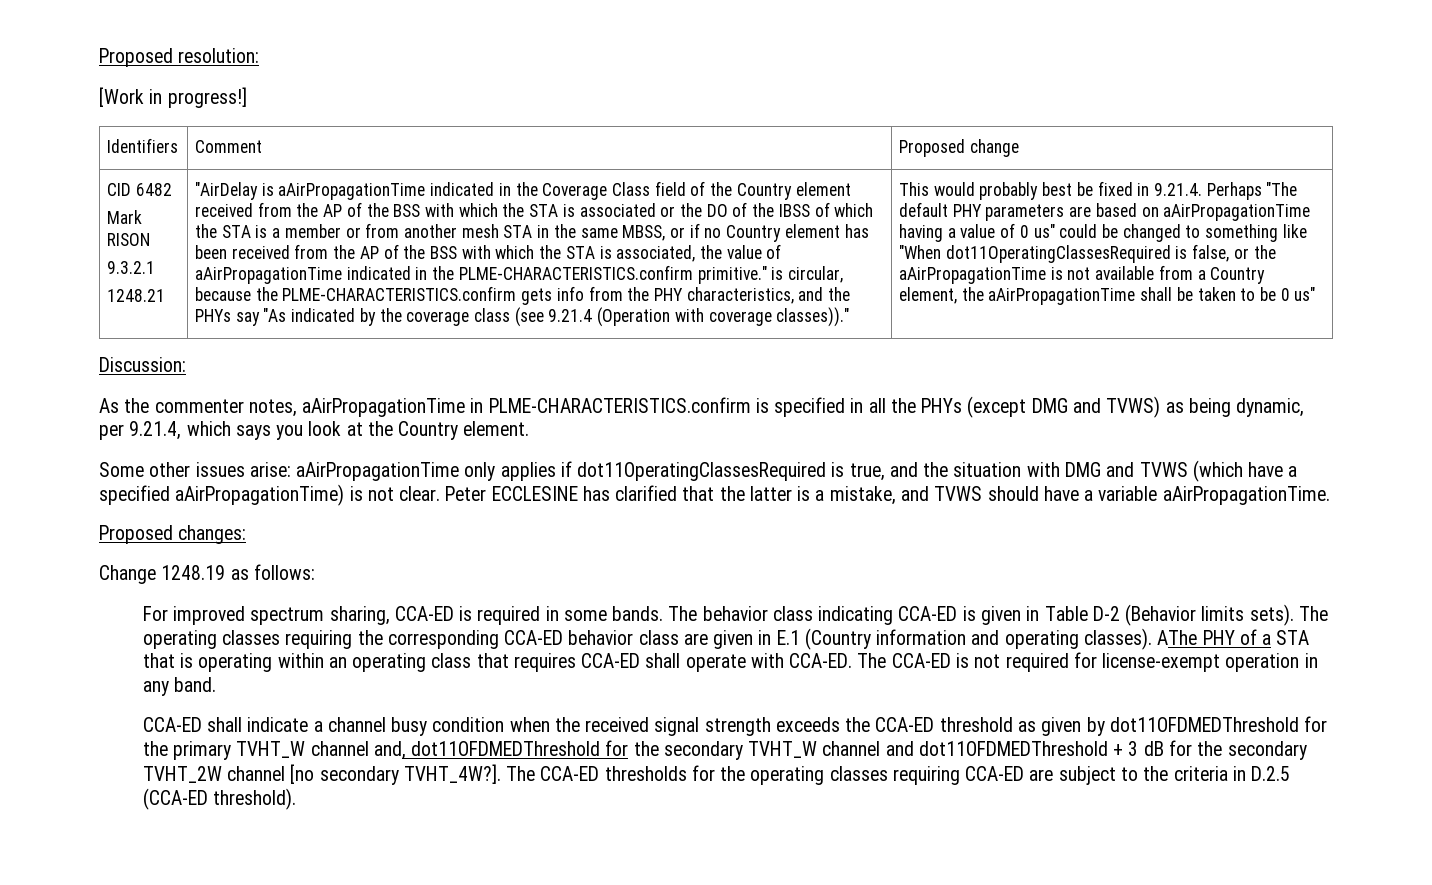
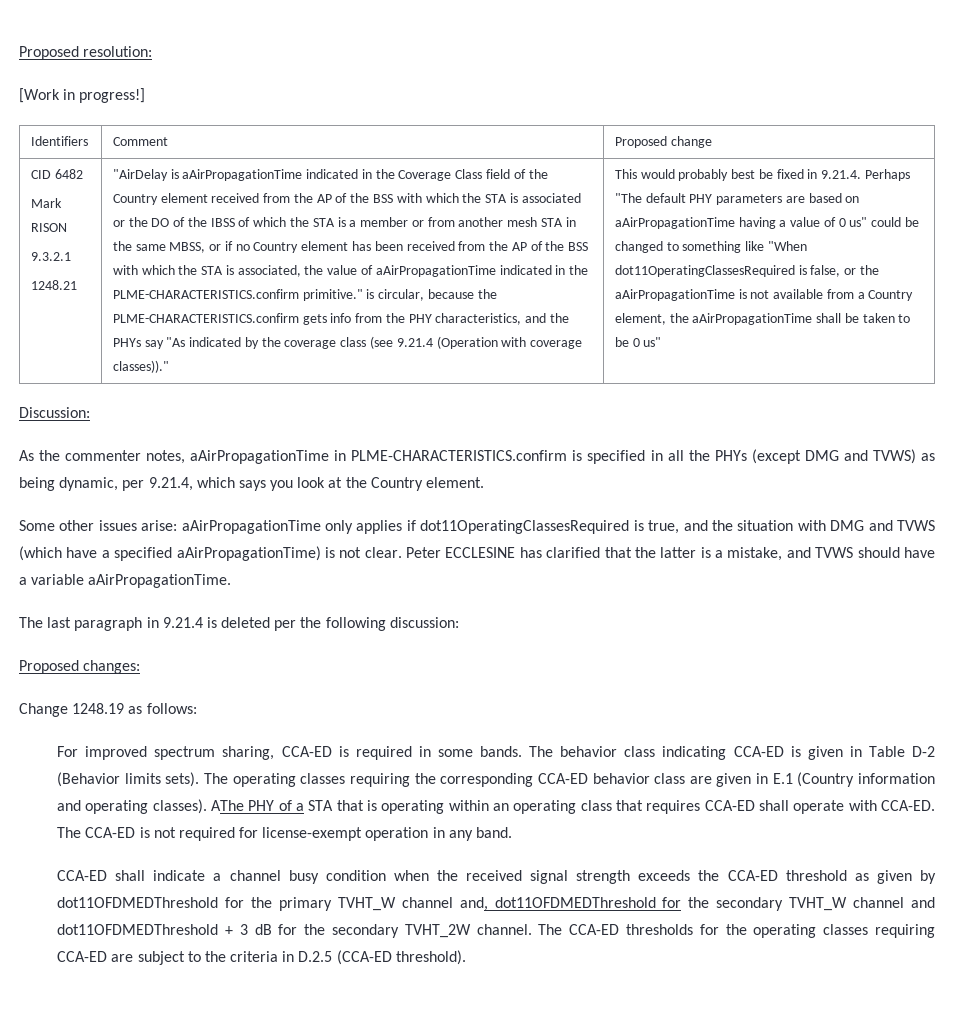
+ The last paragraph in 9.21.4 is deleted per the following discussion:
- CCA-ED shall indicate a channel busy condition when the received signal strength exceeds the CCA-ED threshold as given by dot11OFDMEDThreshold for the primary TVHT_W channel and, dot11OFDMEDThreshold for the secondary TVHT_W channel and dot11OFDMEDThreshold + 3 dB for the secondary TVHT_2W channel [no secondary TVHT_4W?].
+ CCA-ED shall indicate a channel busy condition when the received signal strength exceeds the CCA-ED threshold as given by dot11OFDMEDThreshold for the primary TVHT_W channel and, dot11OFDMEDThreshold for the secondary TVHT_W channel and dot11OFDMEDThreshold + 3 dB for the secondary TVHT_2W channel.

